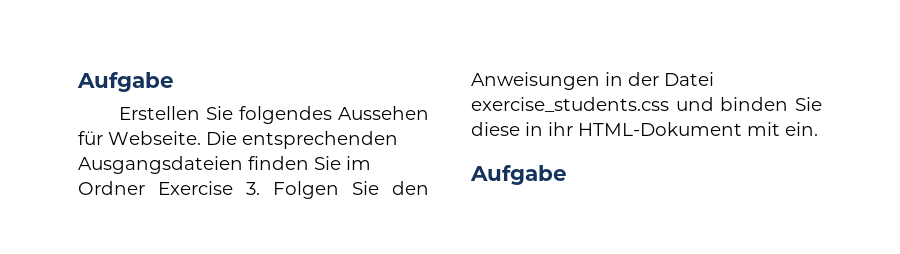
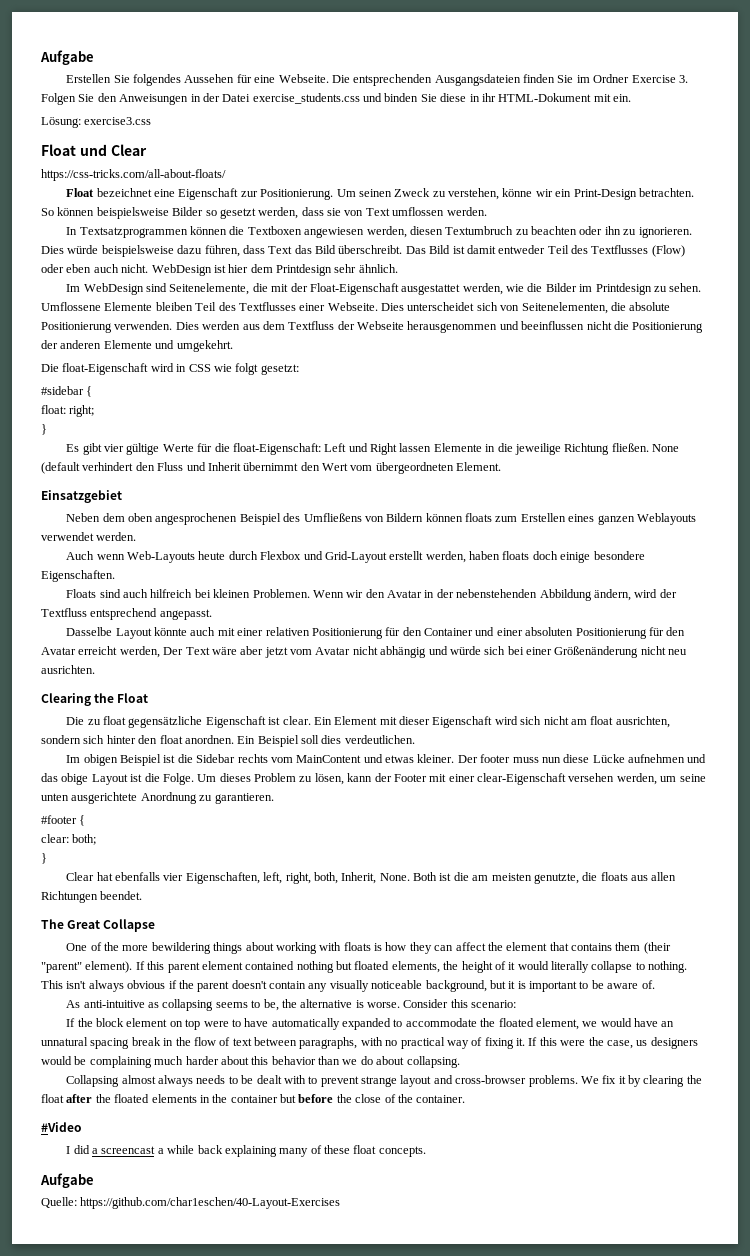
- Erstellen Sie folgendes Aussehen für Webseite.
+ Erstellen Sie folgendes Aussehen für eine Webseite.
  Die entsprechenden Ausgangsdateien finden Sie im Ordner Exercise 3. Folgen Sie den Anweisungen in der Datei exercise_students.css und binden Sie diese in ihr HTML-Dokument mit ein.
+ Lösung: exercise3.css
+ Float und Clear
+ https://css-tricks.com/all-about-floats/
+ Float bezeichnet eine Eigenschaft zur Positionierung. Um seinen Zweck zu verstehen, könne wir ein Print-Design betrachten. So können beispielsweise Bilder so gesetzt werden, dass sie von Text umflossen werden.
+ In Textsatzprogrammen können die Textboxen angewiesen werden, diesen Textumbruch zu beachten oder ihn zu ignorieren. Dies würde beispielsweise dazu führen, dass Text das Bild überschreibt. Das Bild ist damit entweder Teil des Textflusses (Flow) oder eben auch nicht. WebDesign ist hier dem Printdesign sehr ähnlich.
+ Im WebDesign sind Seitenelemente, die mit der Float-Eigenschaft ausgestattet werden, wie die Bilder im Printdesign zu sehen. Umflossene Elemente bleiben Teil des Textflusses einer Webseite. Dies unterscheidet sich von Seitenelementen, die absolute Positionierung verwenden. Dies werden aus dem Textfluss der Webseite herausgenommen und beeinflussen nicht die Positionierung der anderen Elemente und umgekehrt.
+ Die float-Eigenschaft wird in CSS wie folgt gesetzt:
+ #sidebar {
+ float: right;
+ }
+ Es gibt vier gültige Werte für die float-Eigenschaft: Left und Right lassen Elemente in die jeweilige Richtung fließen. None (default verhindert den Fluss und Inherit übernimmt den Wert vom übergeordneten Element.
+ Einsatzgebiet
+ Neben dem oben angesprochenen Beispiel des Umfließens von Bildern können floats zum Erstellen eines ganzen Weblayouts verwendet werden.
+ Auch wenn Web-Layouts heute durch Flexbox und Grid-Layout erstellt werden, haben floats doch einige besondere Eigenschaften.
+ Floats sind auch hilfreich bei kleinen Problemen. Wenn wir den Avatar in der nebenstehenden Abbildung ändern, wird der Textfluss entsprechend angepasst.
+ Dasselbe Layout könnte auch mit einer relativen Positionierung für den Container und einer absoluten Positionierung für den Avatar erreicht werden, Der Text wäre aber jetzt vom Avatar nicht abhängig und würde sich bei einer Größenänderung nicht neu ausrichten.
+ Clearing the Float
+ Die zu float gegensätzliche Eigenschaft ist clear. Ein Element mit dieser Eigenschaft wird sich nicht am float ausrichten, sondern sich hinter den float anordnen. Ein Beispiel soll dies verdeutlichen.
+ Im obigen Beispiel ist die Sidebar rechts vom MainContent und etwas kleiner. Der footer muss nun diese Lücke aufnehmen und das obige Layout ist die Folge. Um dieses Problem zu lösen, kann der Footer mit einer clear-Eigenschaft versehen werden, um seine unten ausgerichtete Anordnung zu garantieren.
+ #footer {
+ clear: both;
+ }
+ Clear hat ebenfalls vier Eigenschaften, left, right, both, Inherit, None. Both ist die am meisten genutzte, die floats aus allen Richtungen beendet.
+ The Great Collapse
+ One of the more bewildering things about working with floats is how they can affect the element that contains them (their "parent" element). If this parent element contained nothing but floated elements, the height of it would literally collapse to nothing. This isn't always obvious if the parent doesn't contain any visually noticeable background, but it is important to be aware of.
+ As anti-intuitive as collapsing seems to be, the alternative is worse. Consider this scenario:
+ If the block element on top were to have automatically expanded to accommodate the floated element, we would have an unnatural spacing break in the flow of text between paragraphs, with no practical way of fixing it. If this were the case, us designers would be complaining much harder about this behavior than we do about collapsing.
+ Collapsing almost always needs to be dealt with to prevent strange layout and cross-browser problems. We fix it by clearing the float after the floated elements in the container but before the close of the container.
+ #Video
+ I did a screencast a while back explaining many of these float concepts.
  Aufgabe
+ Quelle: https://github.com/char1eschen/40-Layout-Exercises

